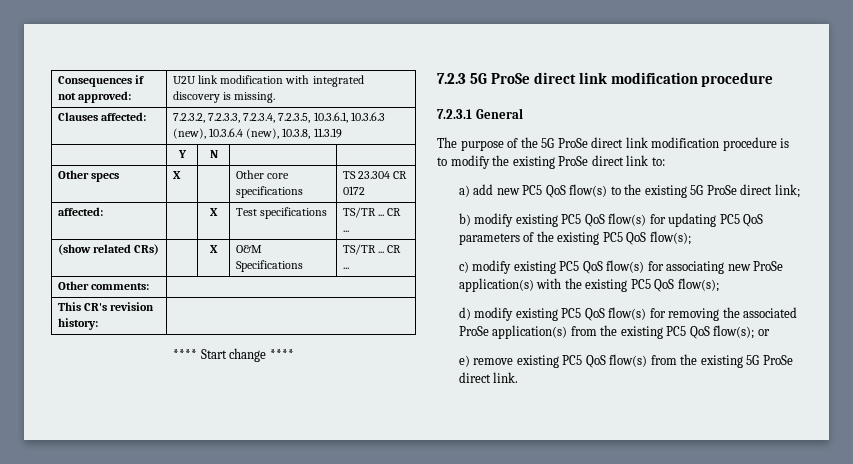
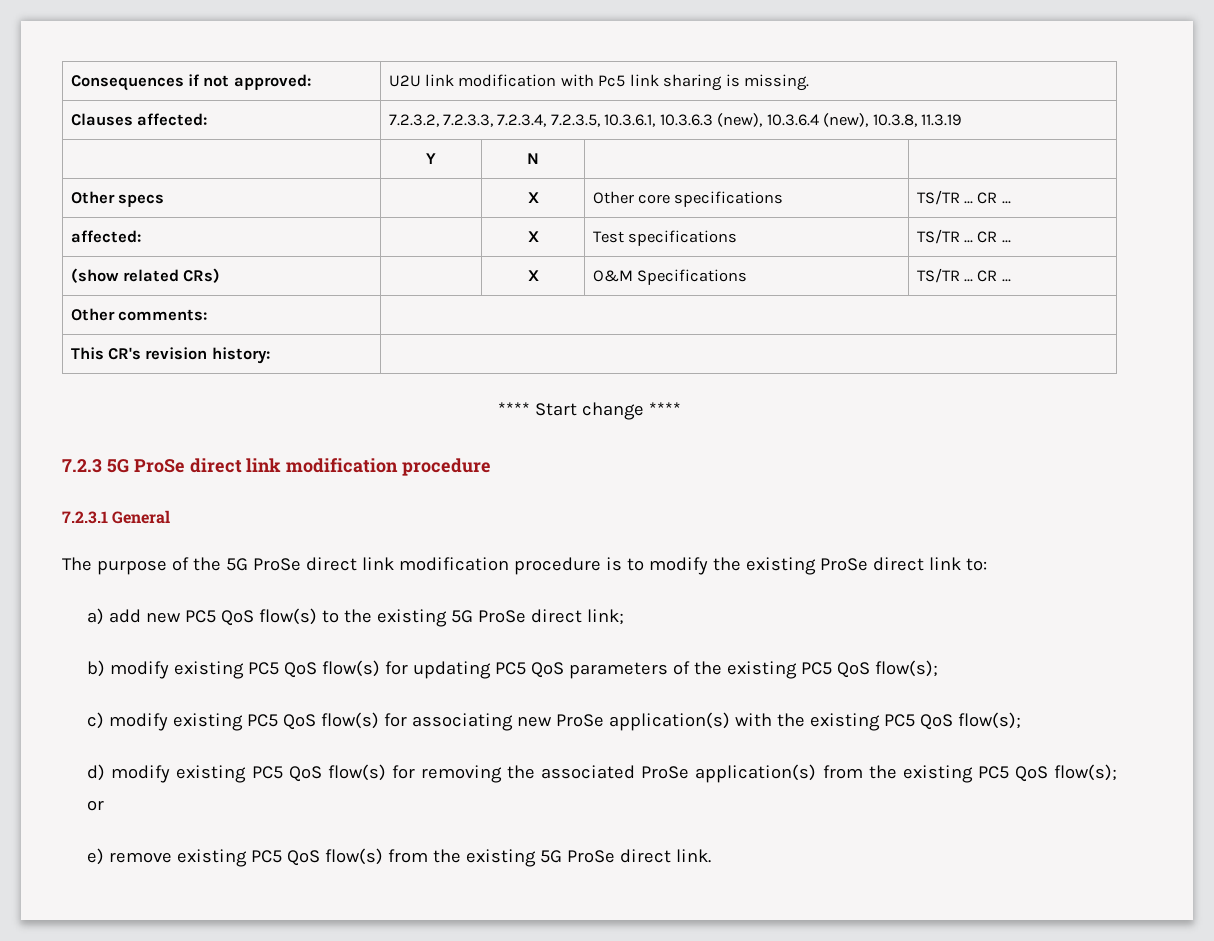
- Consequences if not approved: | U2U link modification with integrated discovery is missing.
+ Consequences if not approved: | U2U link modification with Pc5 link sharing is missing.
- Other specs | X | | Other core specifications | TS 23.304 CR 0172
+ Other specs | | X | Other core specifications | TS/TR ... CR ...

